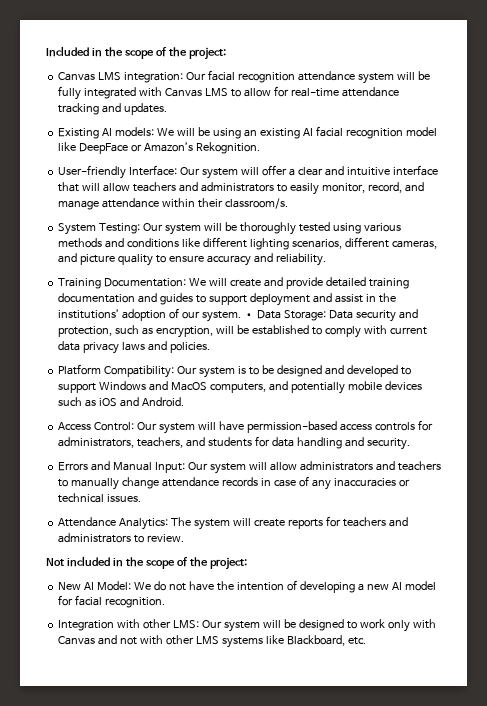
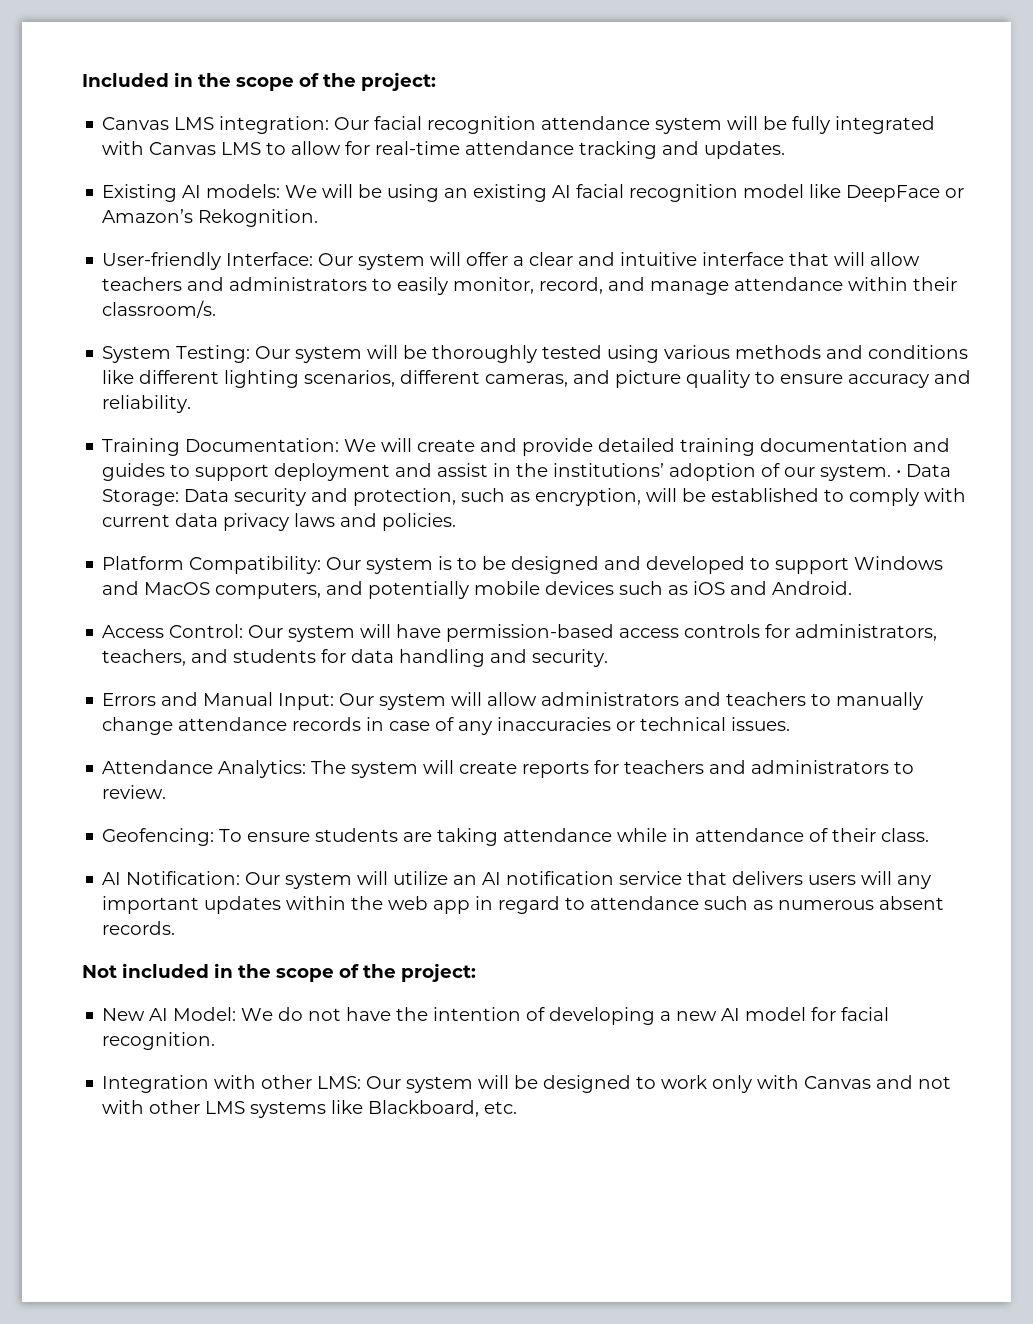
+ Geofencing: To ensure students are taking attendance while in attendance of their class.
+ AI Notification: Our system will utilize an AI notification service that delivers users will any important updates within the web app in regard to attendance such as numerous absent records.

